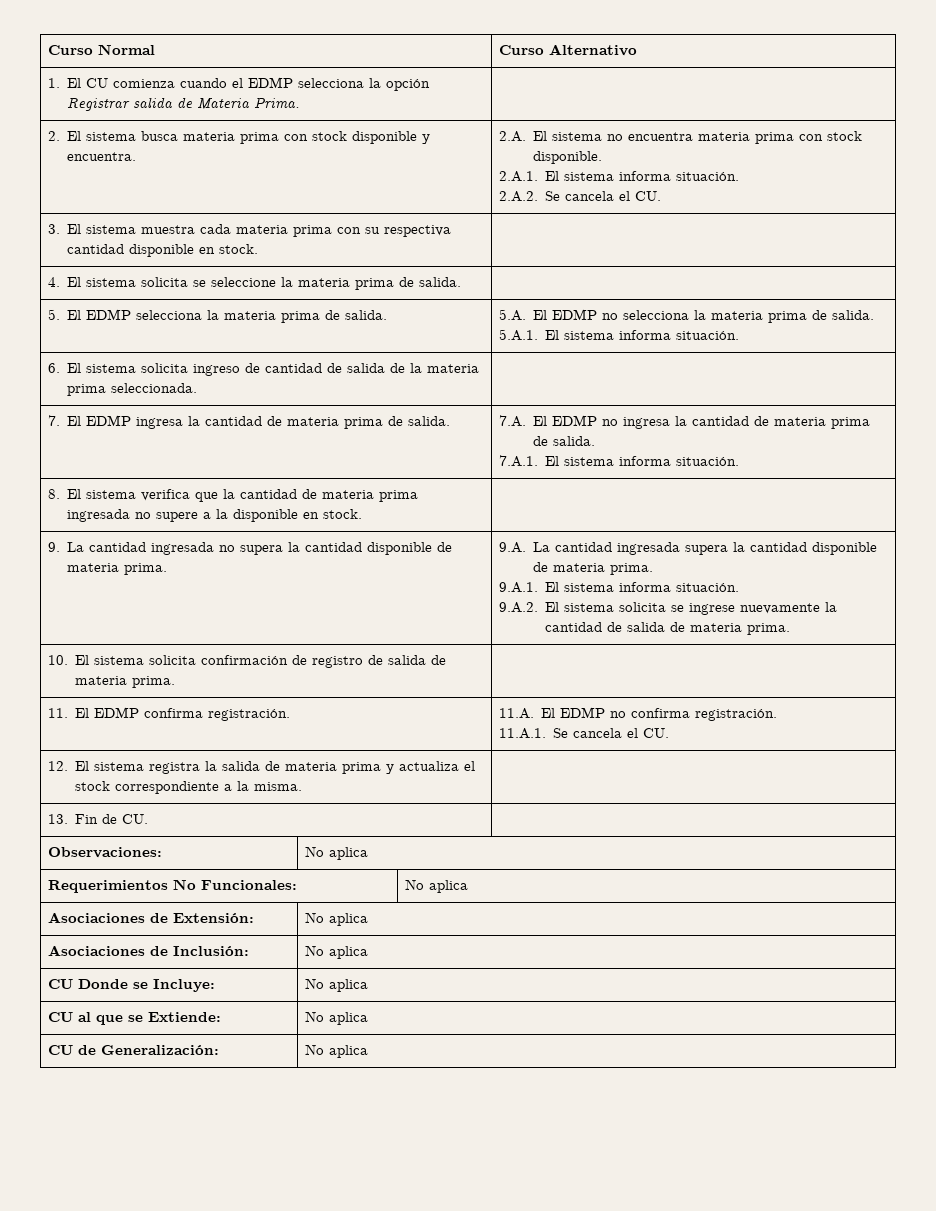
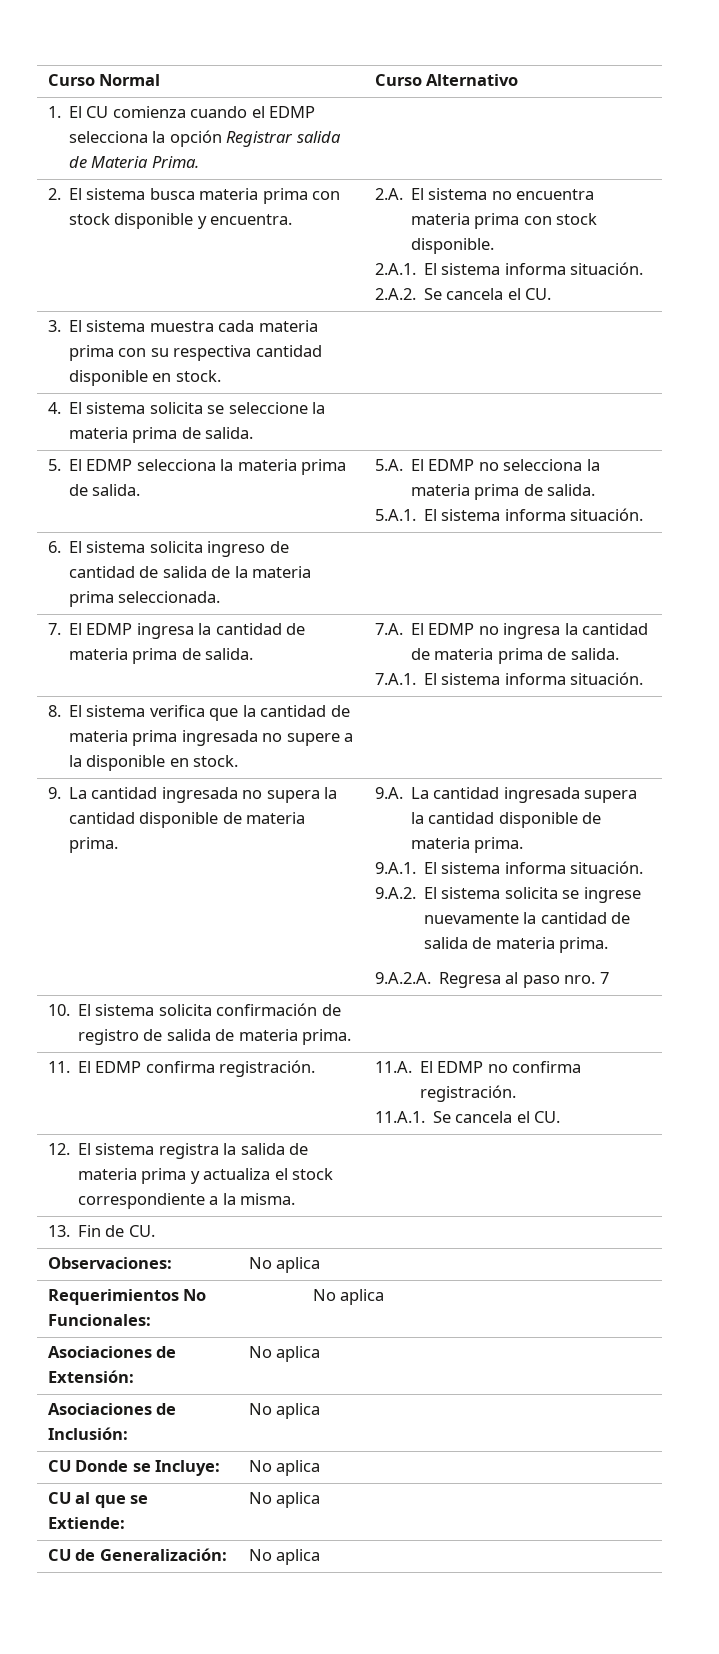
+ 9.A.2.A. Regresa al paso nro. 7

